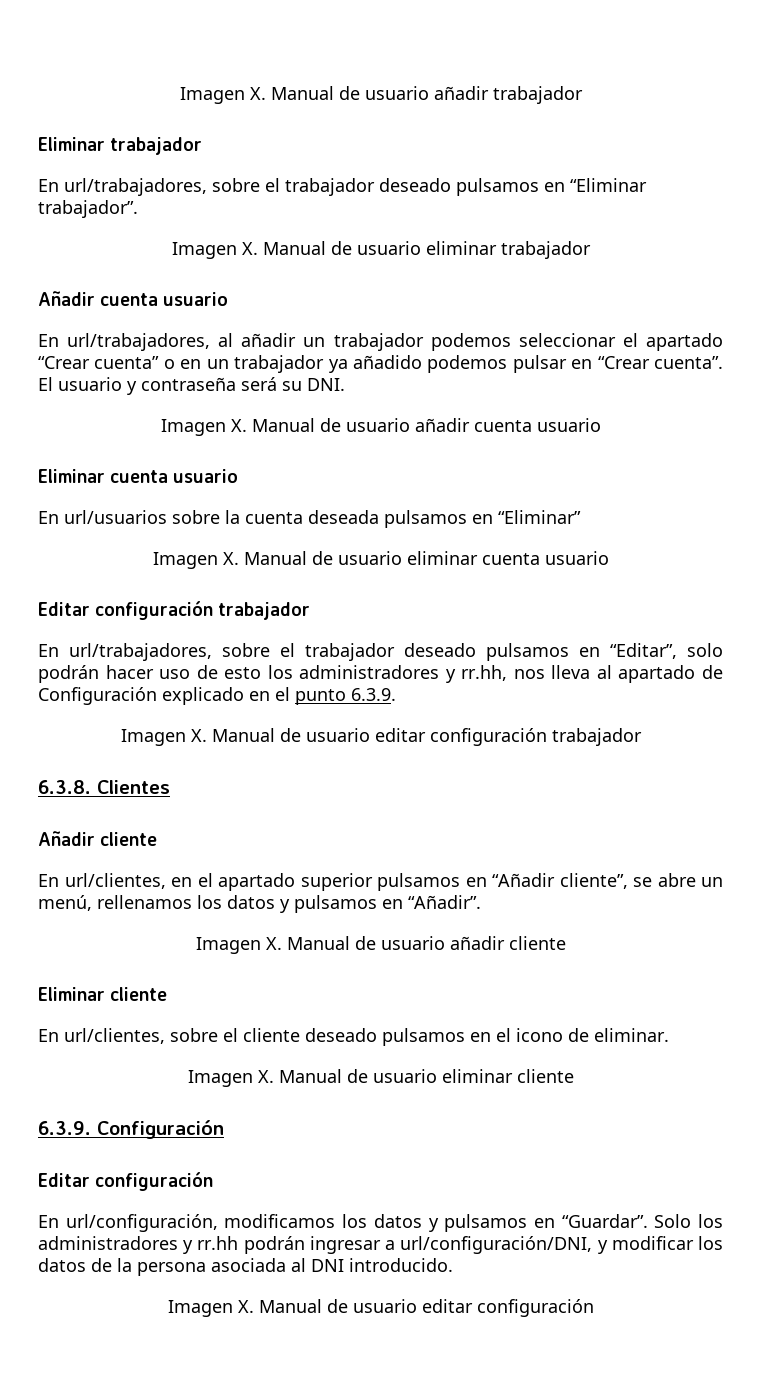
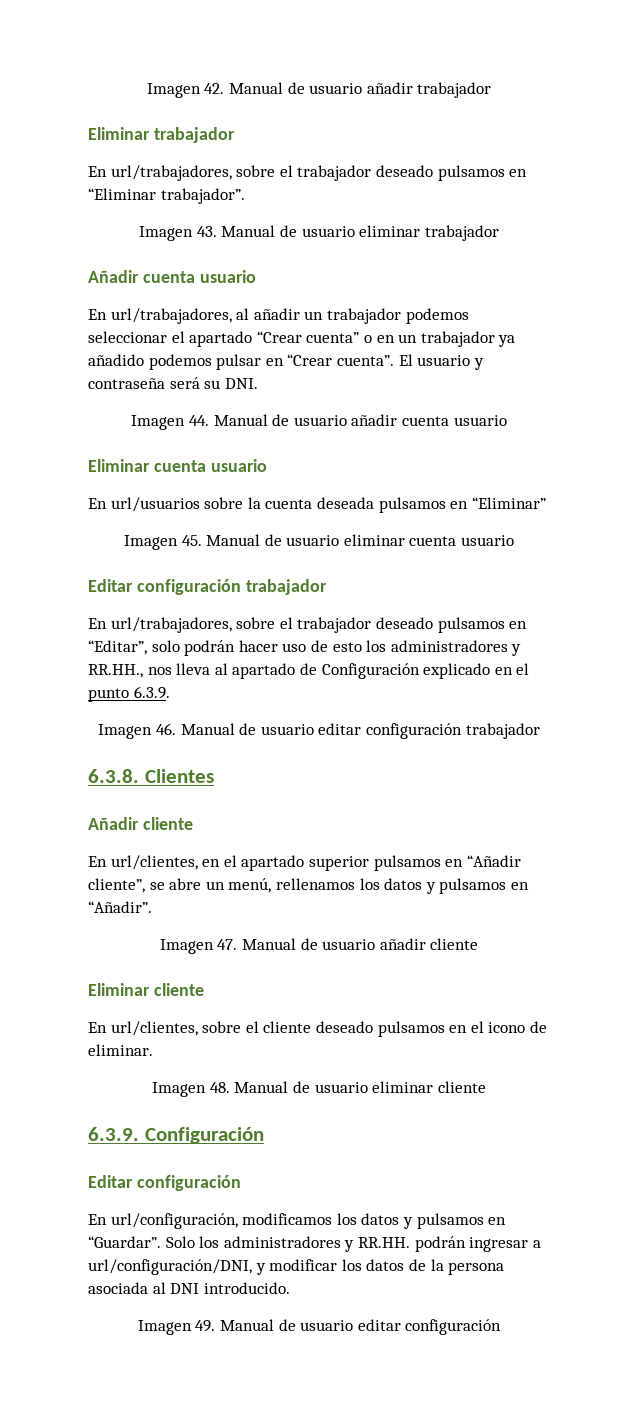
- Imagen X. Manual de usuario añadir trabajador
+ Imagen 42. Manual de usuario añadir trabajador
- Imagen X. Manual de usuario eliminar trabajador
+ Imagen 43. Manual de usuario eliminar trabajador
- Imagen X. Manual de usuario añadir cuenta usuario
+ Imagen 44. Manual de usuario añadir cuenta usuario
- Imagen X. Manual de usuario eliminar cuenta usuario
+ Imagen 45. Manual de usuario eliminar cuenta usuario
- En url/trabajadores, sobre el trabajador deseado pulsamos en “Editar”, solo podrán hacer uso de esto los administradores y rr.hh, nos lleva al apartado de Configuración explicado en el punto 6.3.9.
+ En url/trabajadores, sobre el trabajador deseado pulsamos en “Editar”, solo podrán hacer uso de esto los administradores y RR.HH., nos lleva al apartado de Configuración explicado en el punto 6.3.9.
- Imagen X. Manual de usuario editar configuración trabajador
+ Imagen 46. Manual de usuario editar configuración trabajador
- Imagen X. Manual de usuario añadir cliente
+ Imagen 47. Manual de usuario añadir cliente
- Imagen X. Manual de usuario eliminar cliente
+ Imagen 48. Manual de usuario eliminar cliente
- Solo los administradores y rr.hh podrán ingresar a url/configuración/DNI, y modificar los datos de la persona asociada al DNI introducido.
- Imagen X. Manual de usuario editar configuración
+ Solo los administradores y RR.HH. podrán ingresar a url/configuración/DNI, y modificar los datos de la persona asociada al DNI introducido.
+ Imagen 49. Manual de usuario editar configuración

